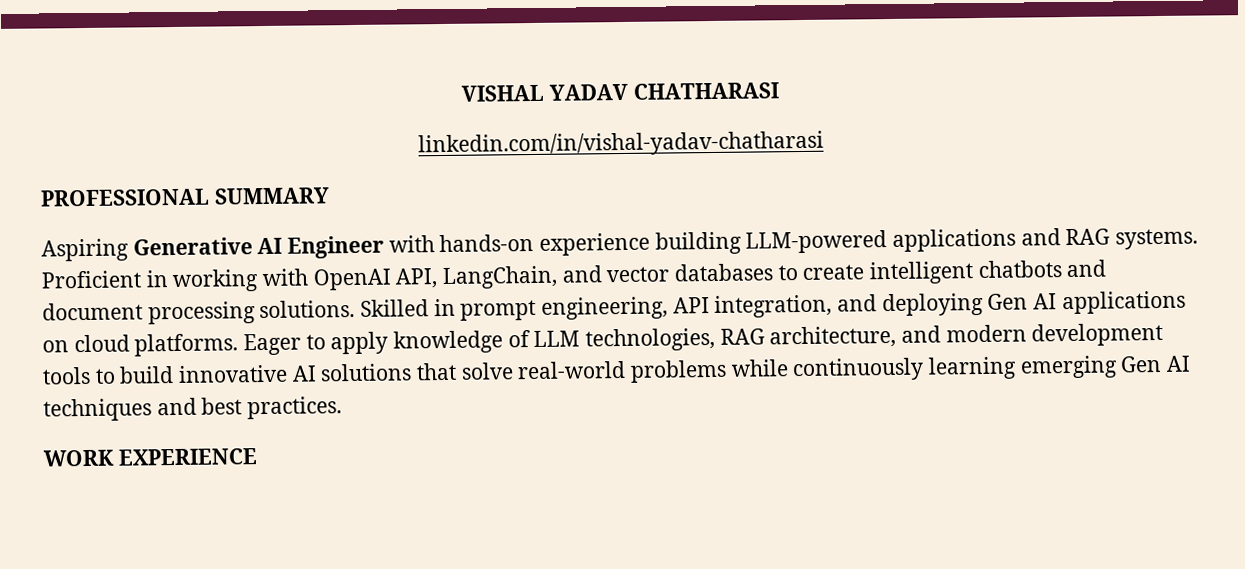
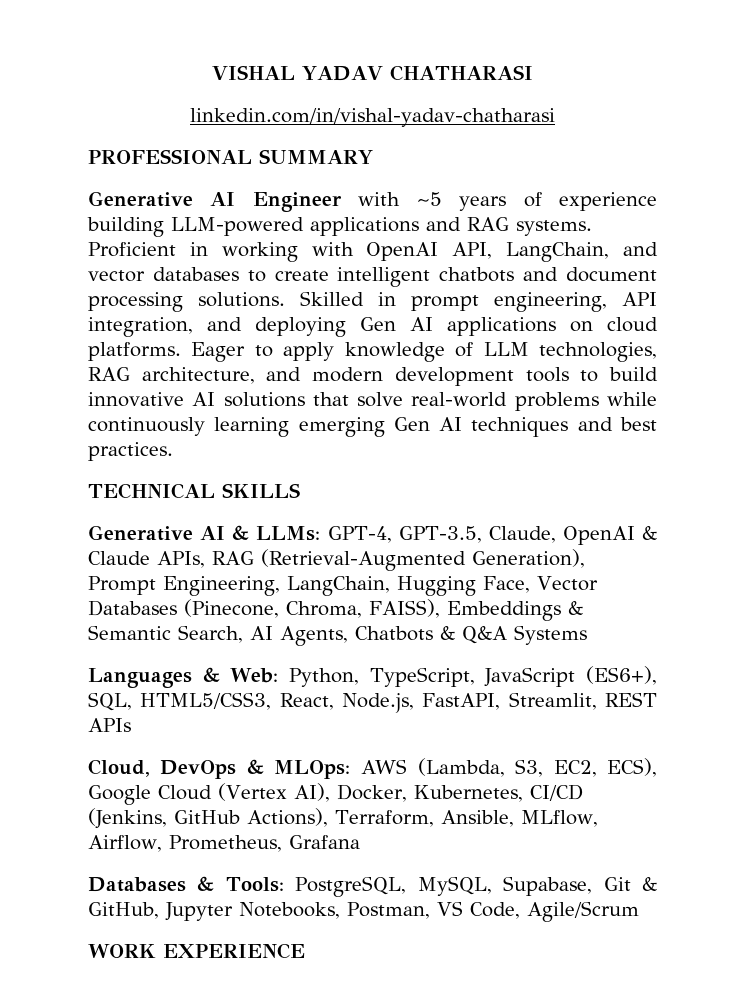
- Aspiring Generative AI Engineer with hands-on experience building LLM-powered applications and RAG systems.
+ Generative AI Engineer with ~5 years of experience building LLM-powered applications and RAG systems.
+ TECHNICAL SKILLS
+ Generative AI & LLMs: GPT-4, GPT-3.5, Claude, OpenAI & Claude APIs, RAG (Retrieval-Augmented Generation), Prompt Engineering, LangChain, Hugging Face, Vector Databases (Pinecone, Chroma, FAISS), Embeddings & Semantic Search, AI Agents, Chatbots & Q&A Systems
+ Languages & Web: Python, TypeScript, JavaScript (ES6+), SQL, HTML5/CSS3, React, Node.js, FastAPI, Streamlit, REST APIs
+ Cloud, DevOps & MLOps: AWS (Lambda, S3, EC2, ECS), Google Cloud (Vertex AI), Docker, Kubernetes, CI/CD (Jenkins, GitHub Actions), Terraform, Ansible, MLflow, Airflow, Prometheus, Grafana
+ Databases & Tools: PostgreSQL, MySQL, Supabase, Git & GitHub, Jupyter Notebooks, Postman, VS Code, Agile/Scrum

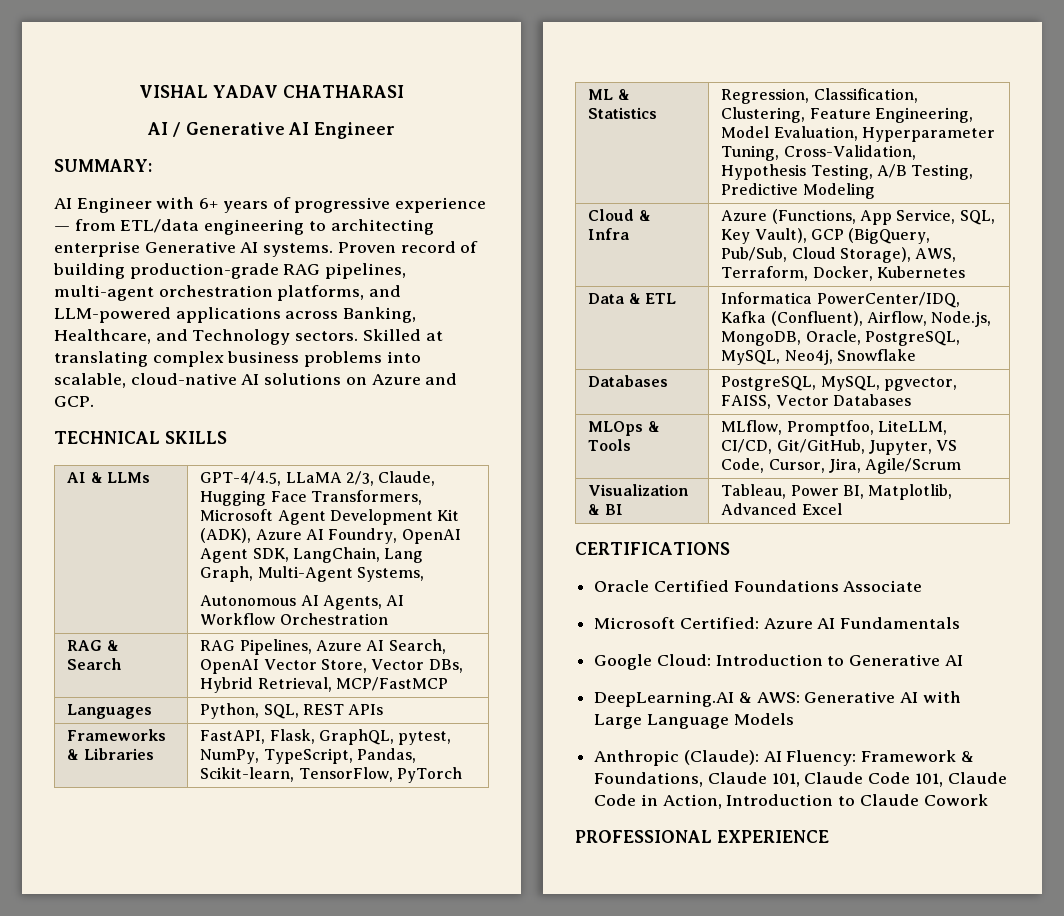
- linkedin.com/in/vishal-yadav-chatharasi
- PROFESSIONAL SUMMARY
- Generative AI Engineer with ~5 years of experience building LLM-powered applications and RAG systems. Proficient in working with OpenAI API, LangChain, and vector databases to create intelligent chatbots and document processing solutions. Skilled in prompt engineering, API integration, and deploying Gen AI applications on cloud platforms. Eager to apply knowledge of LLM technologies, RAG architecture, and modern development tools to build innovative AI solutions that solve real-world problems while continuously learning emerging Gen AI techniques and best practices.
+ AI / Generative AI Engineer
+ SUMMARY:
+ AI Engineer with 6+ years of progressive experience — from ETL/data engineering to architecting enterprise Generative AI systems. Proven record of building production-grade RAG pipelines, multi-agent orchestration platforms, and LLM-powered applications across Banking, Healthcare, and Technology sectors. Skilled at translating complex business problems into scalable, cloud-native AI solutions on Azure and GCP.
  TECHNICAL SKILLS
- Generative AI & LLMs: GPT-4, GPT-3.5, Claude, OpenAI & Claude APIs, RAG (Retrieval-Augmented Generation), Prompt Engineering, LangChain, Hugging Face, Vector Databases (Pinecone, Chroma, FAISS), Embeddings & Semantic Search, AI Agents, Chatbots & Q&A Systems
- Languages & Web: Python, TypeScript, JavaScript (ES6+), SQL, HTML5/CSS3, React, Node.js, FastAPI, Streamlit, REST APIs
- Cloud, DevOps & MLOps: AWS (Lambda, S3, EC2, ECS), Google Cloud (Vertex AI), Docker, Kubernetes, CI/CD (Jenkins, GitHub Actions), Terraform, Ansible, MLflow, Airflow, Prometheus, Grafana
- Databases & Tools: PostgreSQL, MySQL, Supabase, Git & GitHub, Jupyter Notebooks, Postman, VS Code, Agile/Scrum
- WORK EXPERIENCE
+ AI & LLMs | GPT-4/4.5, LLaMA 2/3, Claude, Hugging Face Transformers, Microsoft Agent Development Kit (ADK), Azure AI Foundry, OpenAI Agent SDK, LangChain, Lang Graph, Multi-Agent Systems,
+ Autonomous AI Agents, AI Workflow Orchestration
+ RAG & Search | RAG Pipelines, Azure AI Search, OpenAI Vector Store, Vector DBs, Hybrid Retrieval, MCP/FastMCP
+ Languages | Python, SQL, REST APIs
+ Frameworks & Libraries | FastAPI, Flask, GraphQL, pytest, NumPy, TypeScript, Pandas, Scikit-learn, TensorFlow, PyTorch
+ ML & Statistics | Regression, Classification, Clustering, Feature Engineering, Model Evaluation, Hyperparameter Tuning, Cross-Validation, Hypothesis Testing, A/B Testing, Predictive Modeling
+ Cloud & Infra | Azure (Functions, App Service, SQL, Key Vault), GCP (BigQuery, Pub/Sub, Cloud Storage), AWS, Terraform, Docker, Kubernetes
+ Data & ETL | Informatica PowerCenter/IDQ, Kafka (Confluent), Airflow, Node.js, MongoDB, Oracle, PostgreSQL, MySQL, Neo4j, Snowflake
+ Databases | PostgreSQL, MySQL, pgvector, FAISS, Vector Databases
+ MLOps & Tools | MLflow, Promptfoo, LiteLLM, CI/CD, Git/GitHub, Jupyter, VS Code, Cursor, Jira, Agile/Scrum
+ Visualization & BI | Tableau, Power BI, Matplotlib, Advanced Excel
+ CERTIFICATIONS
+ Oracle Certified Foundations Associate
+ Microsoft Certified: Azure AI Fundamentals
+ Google Cloud: Introduction to Generative AI
+ DeepLearning.AI & AWS: Generative AI with Large Language Models
+ Anthropic (Claude): AI Fluency: Framework & Foundations, Claude 101, Claude Code 101, Claude Code in Action, Introduction to Claude Cowork
+ PROFESSIONAL EXPERIENCE

